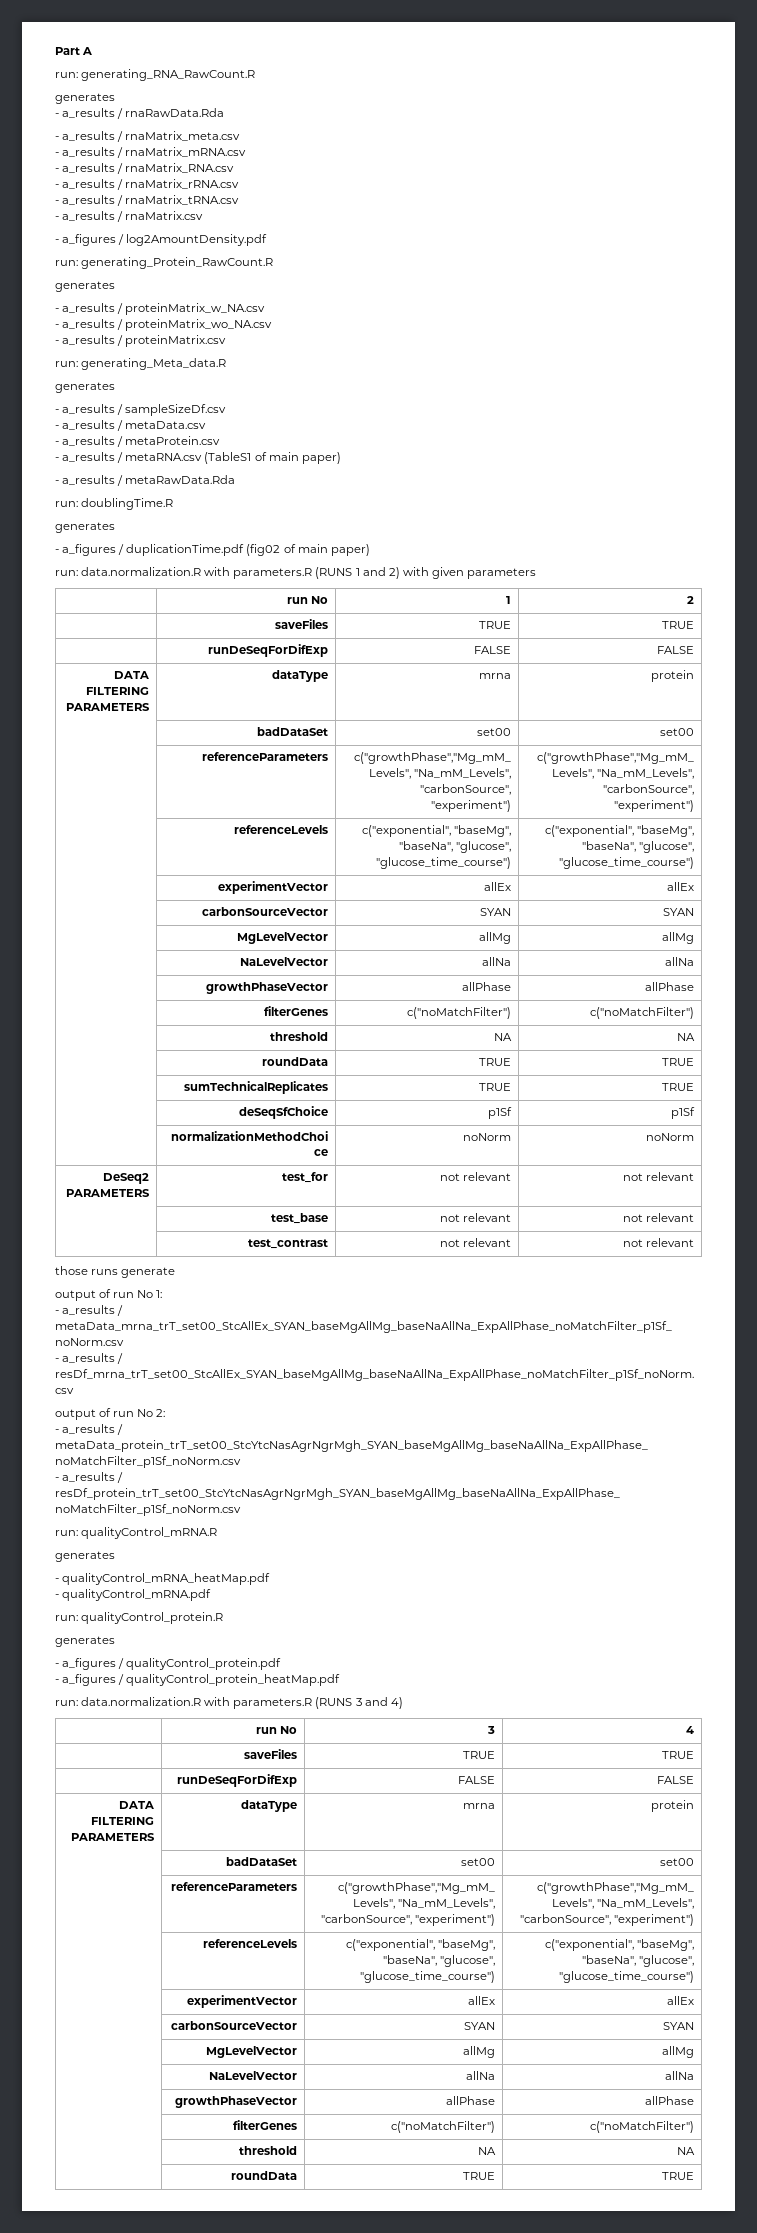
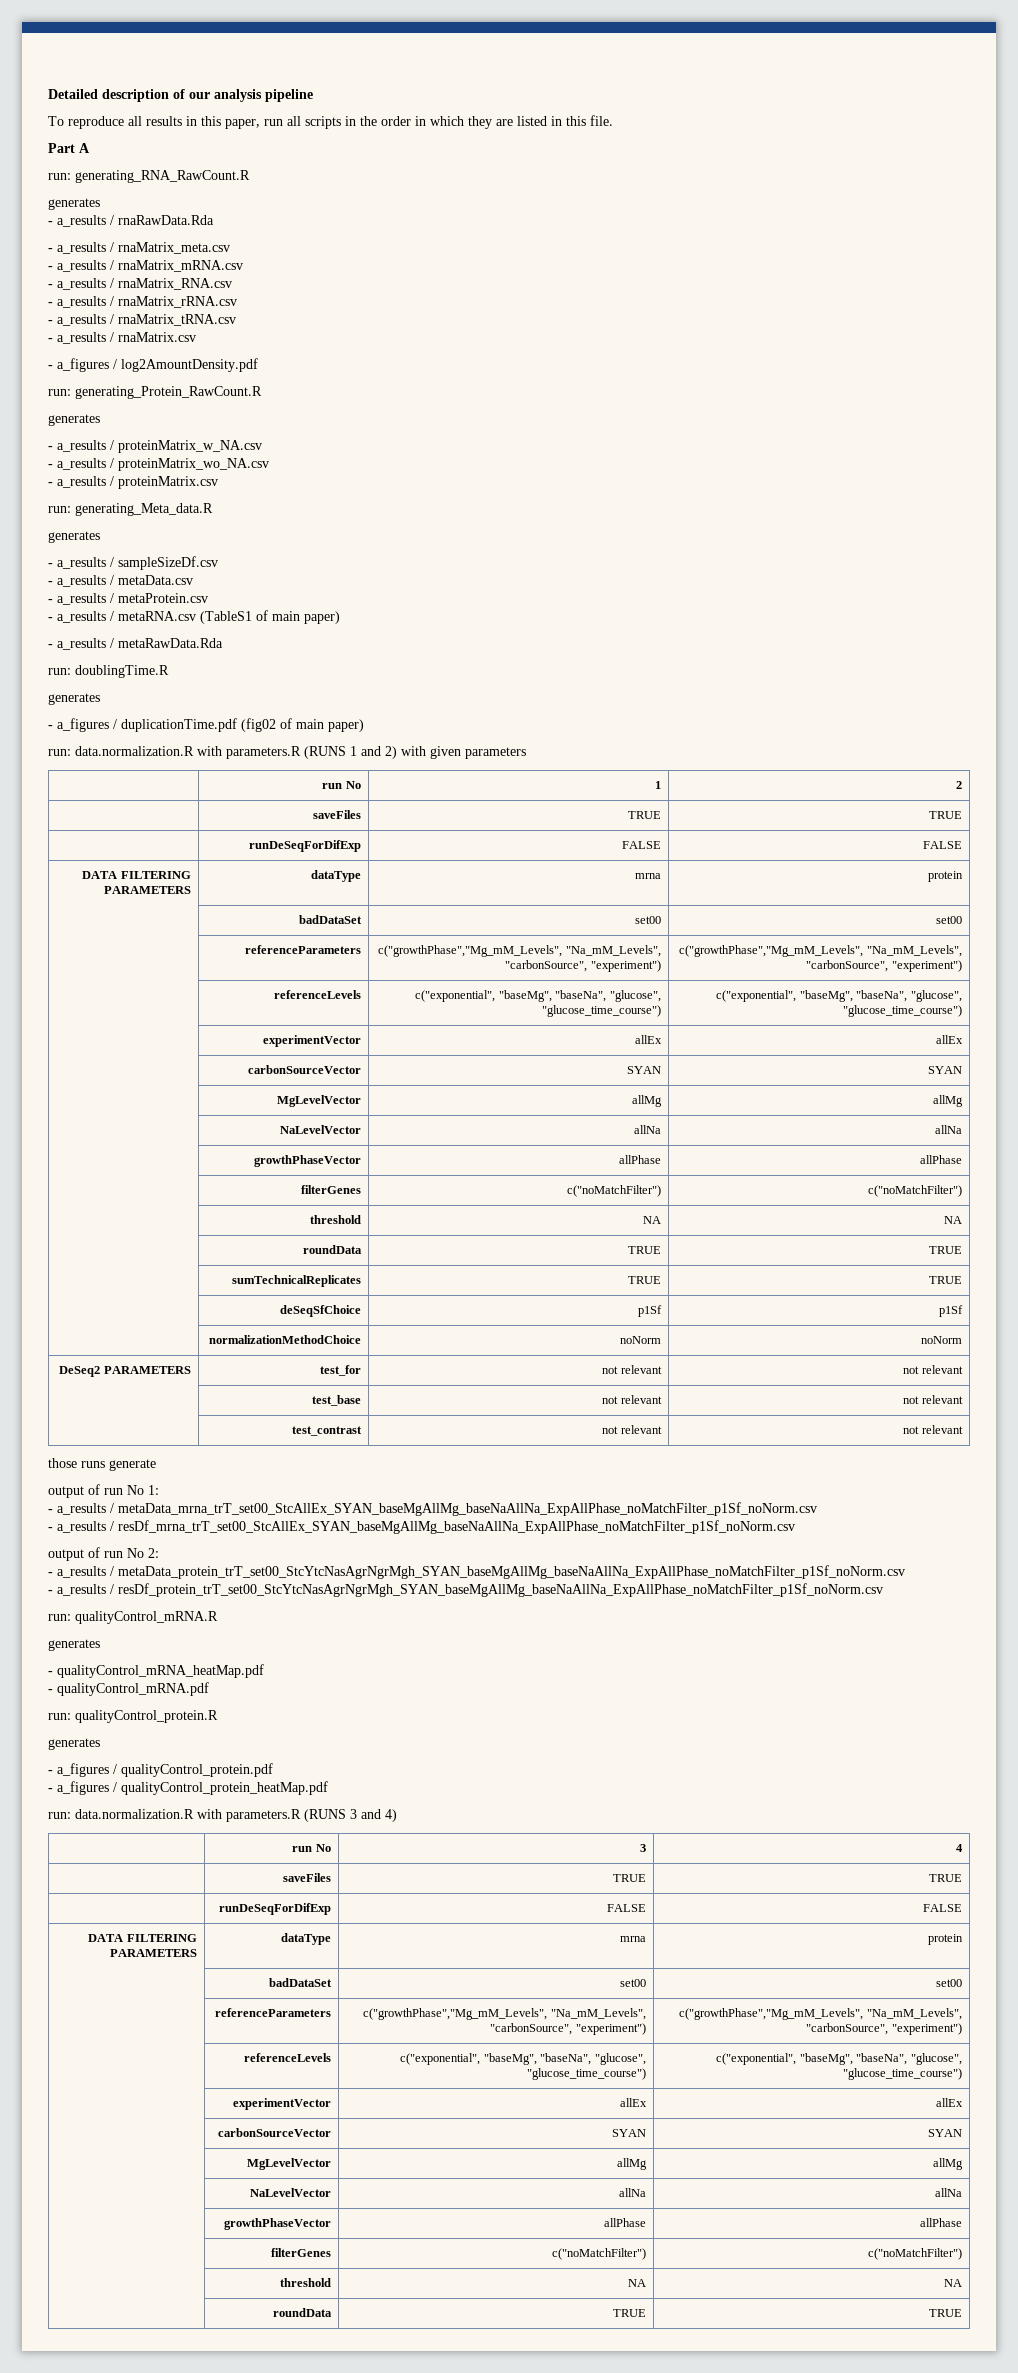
+ Detailed description of our analysis pipeline
+ To reproduce all results in this paper, run all scripts in the order in which they are listed in this file.

